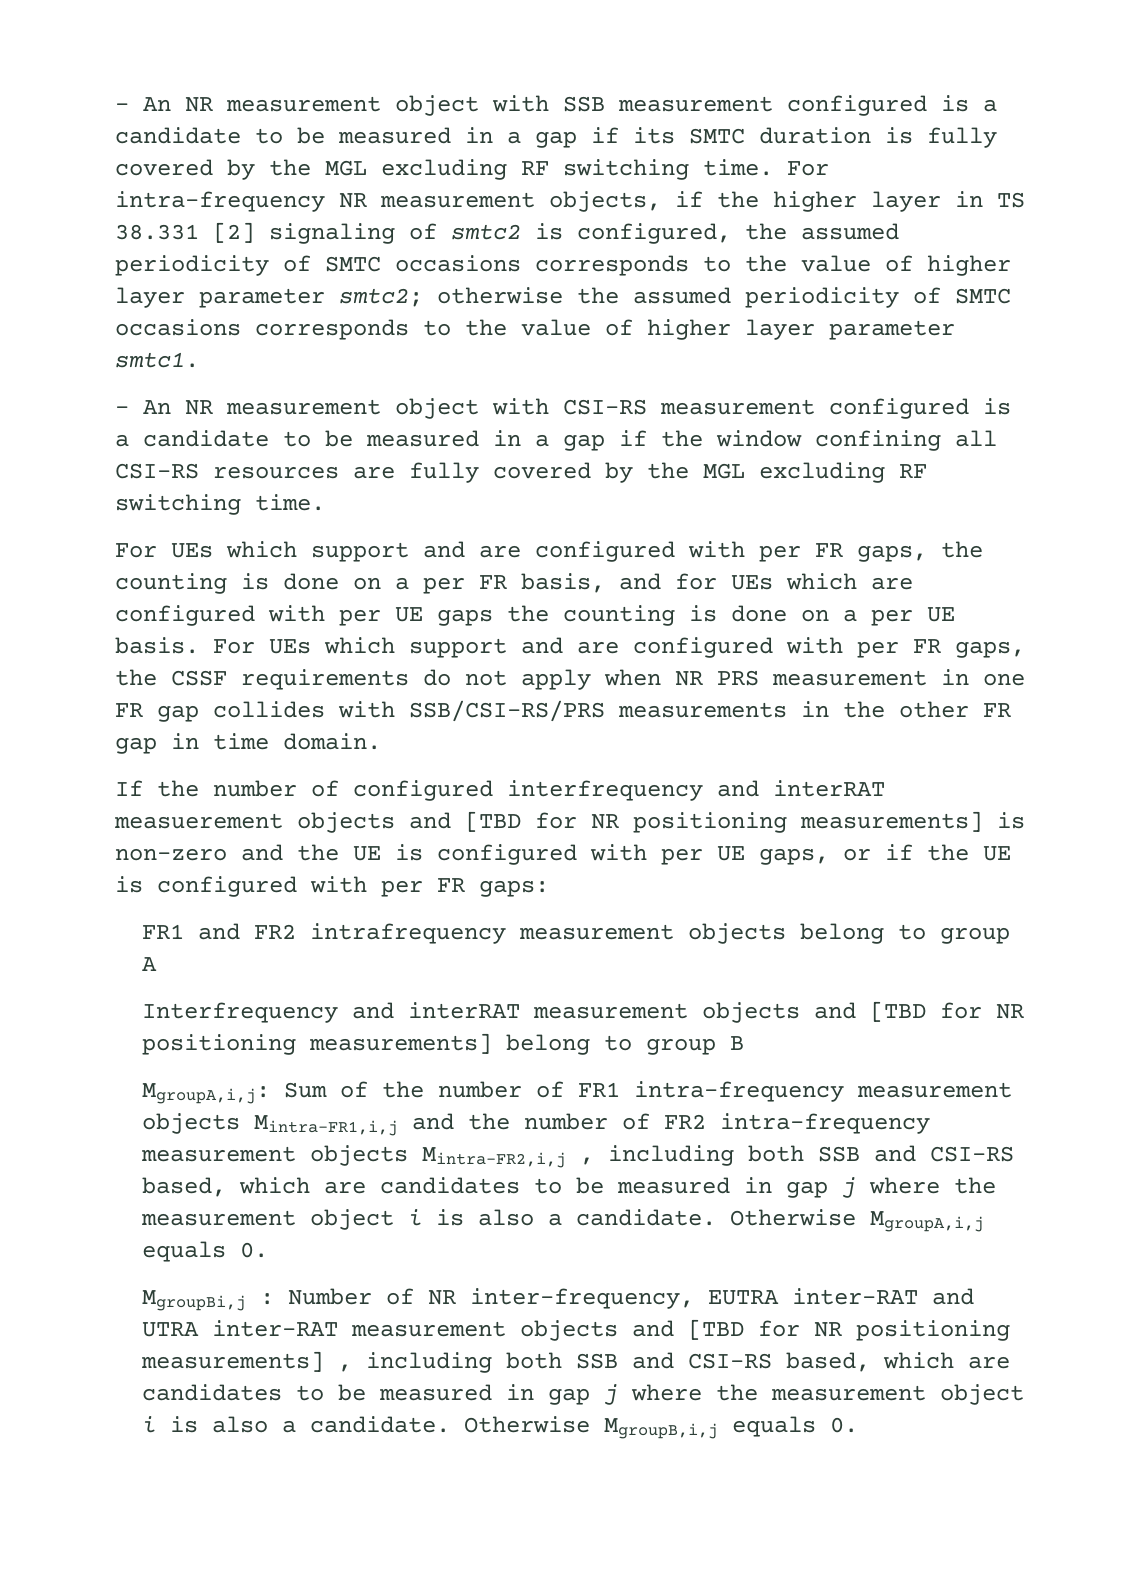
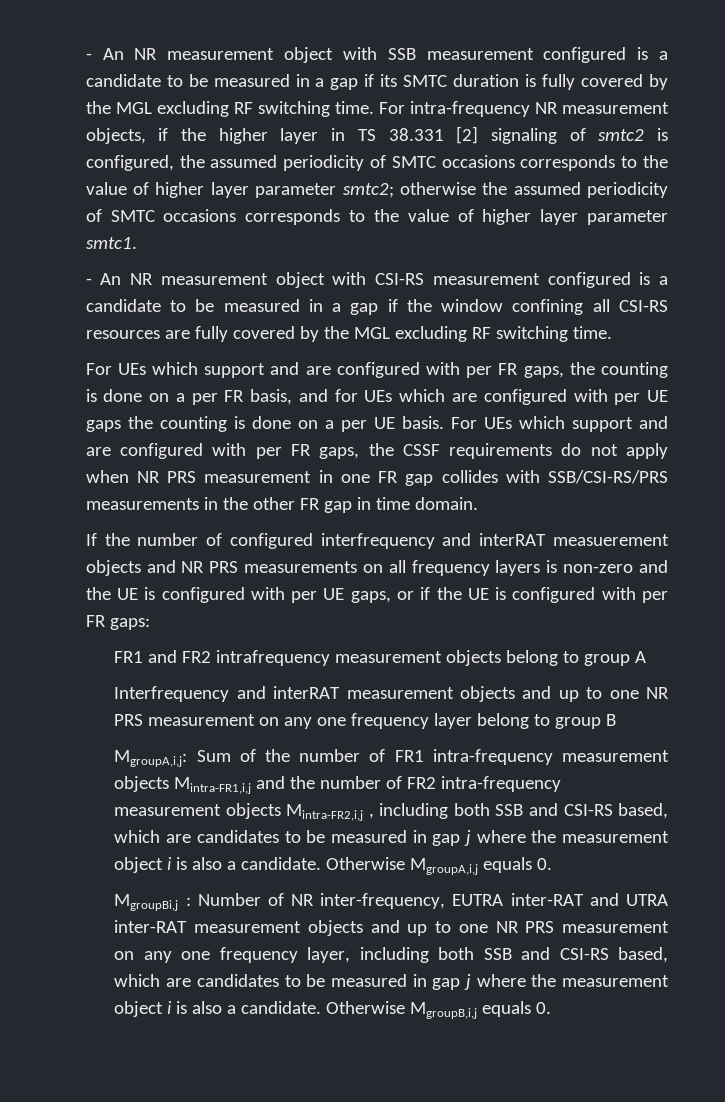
- If the number of configured interfrequency and interRAT measuerement objects and [TBD for NR positioning measurements] is non-zero and the UE is configured with per UE gaps, or if the UE is configured with per FR gaps:
+ If the number of configured interfrequency and interRAT measuerement objects and NR PRS measurements on all frequency layers is non-zero and the UE is configured with per UE gaps, or if the UE is configured with per FR gaps:
- Interfrequency and interRAT measurement objects and [TBD for NR positioning measurements] belong to group B
+ Interfrequency and interRAT measurement objects and up to one NR PRS measurement on any one frequency layer belong to group B
- MgroupBi,j : Number of NR inter-frequency, EUTRA inter-RAT and UTRA inter-RAT measurement objects and [TBD for NR positioning measurements] , including both SSB and CSI-RS based, which are candidates to be measured in gap j where the measurement object i is also a candidate.
+ MgroupBi,j : Number of NR inter-frequency, EUTRA inter-RAT and UTRA inter-RAT measurement objects and up to one NR PRS measurement on any one frequency layer, including both SSB and CSI-RS based, which are candidates to be measured in gap j where the measurement object i is also a candidate.

